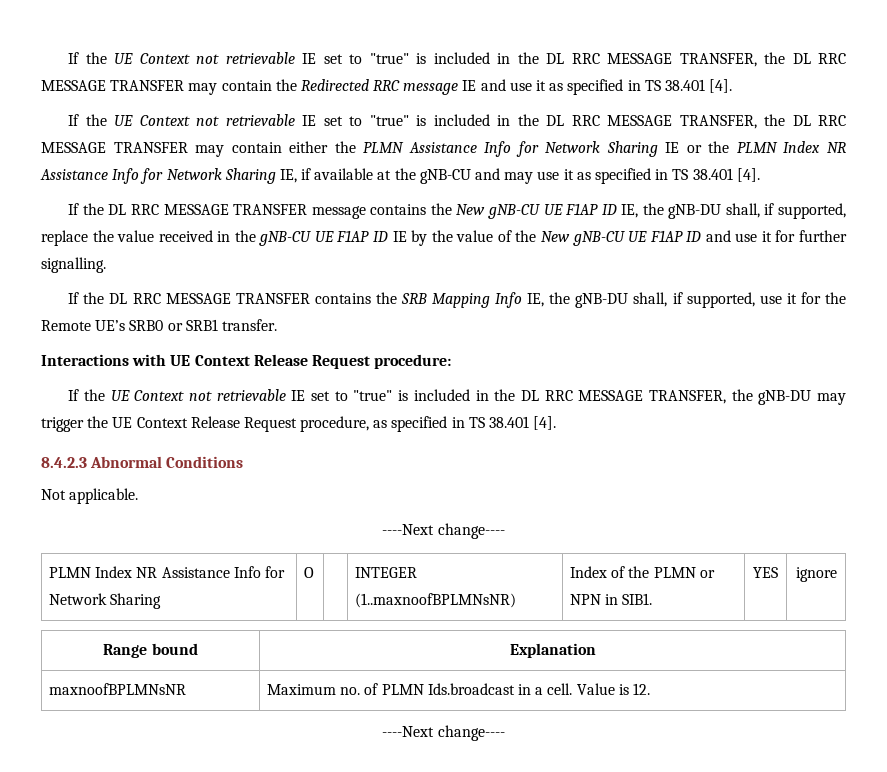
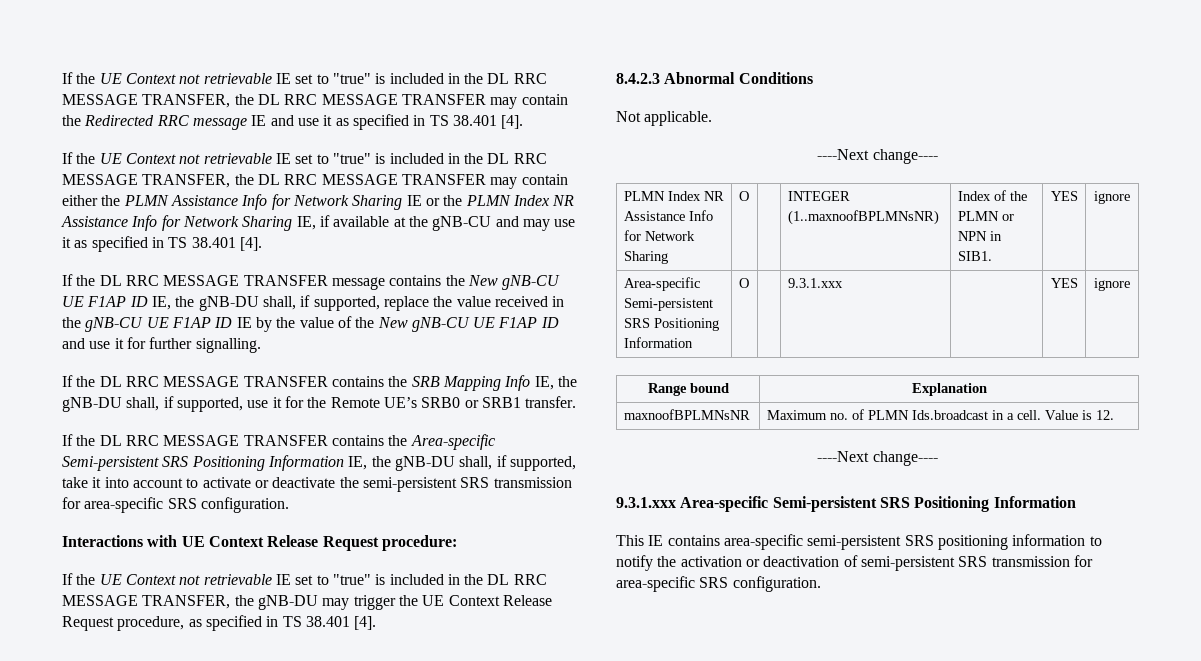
+ If the DL RRC MESSAGE TRANSFER contains the Area-specific Semi-persistent SRS Positioning Information IE, the gNB-DU shall, if supported, take it into account to activate or deactivate the semi-persistent SRS transmission for area-specific SRS configuration.
+ Area-specific Semi-persistent SRS Positioning Information | O | | 9.3.1.xxx | | YES | ignore
+ 9.3.1.xxx Area-specific Semi-persistent SRS Positioning Information
+ This IE contains area-specific semi-persistent SRS positioning information to notify the activation or deactivation of semi-persistent SRS transmission for area-specific SRS configuration.

